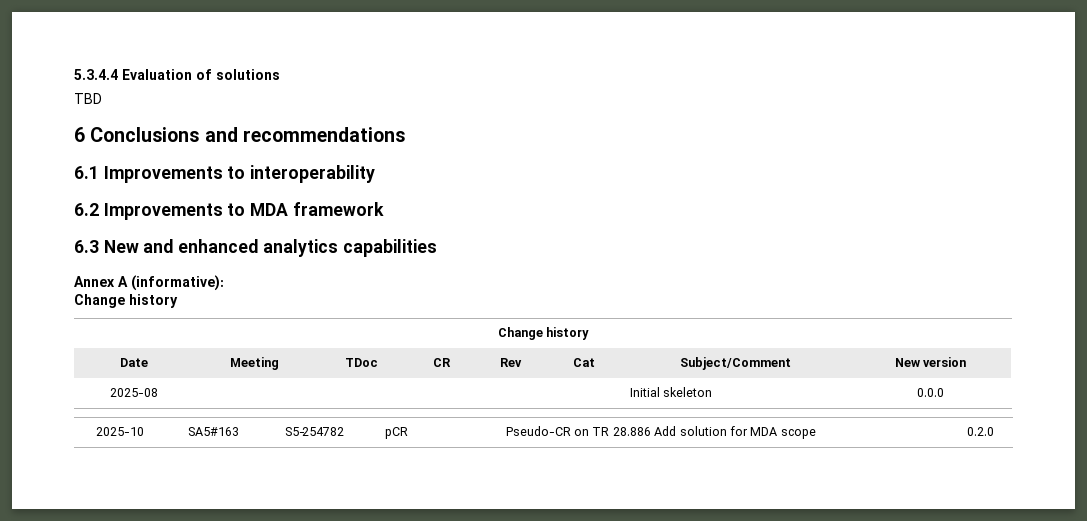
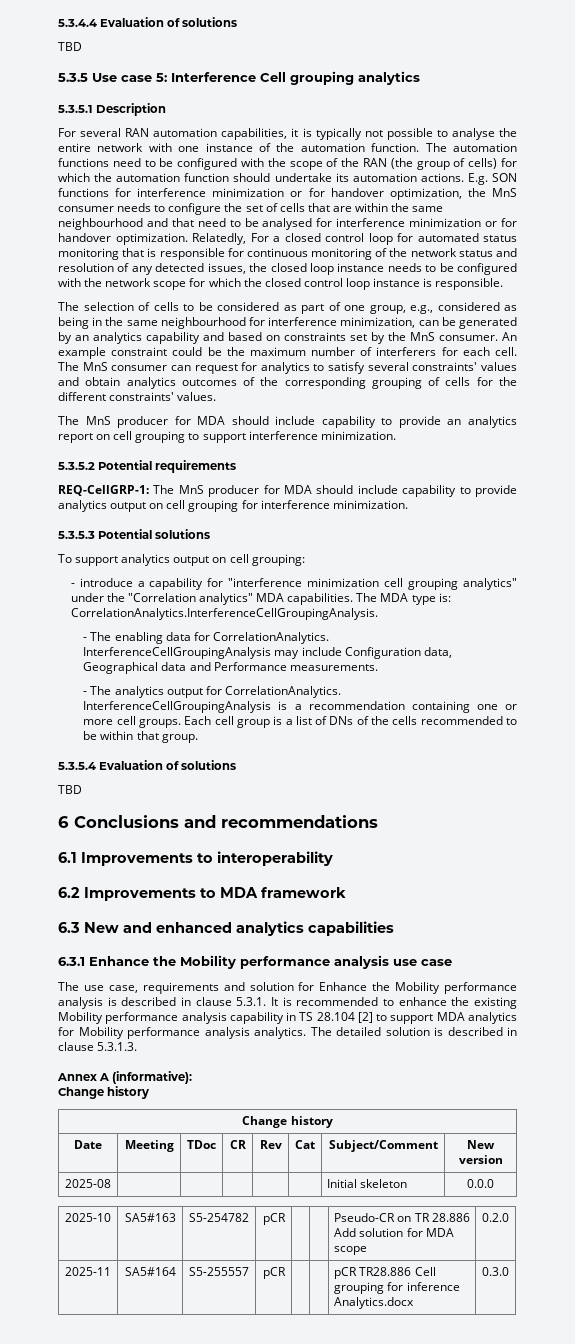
+ 5.3.5 Use case 5: Interference Cell grouping analytics
+ 5.3.5.1 Description
+ For several RAN automation capabilities, it is typically not possible to analyse the entire network with one instance of the automation function. The automation functions need to be configured with the scope of the RAN (the group of cells) for which the automation function should undertake its automation actions. E.g. SON functions for interference minimization or for handover optimization, the MnS consumer needs to configure the set of cells that are within the same neighbourhood and that need to be analysed for interference minimization or for handover optimization. Relatedly, For a closed control loop for automated status monitoring that is responsible for continuous monitoring of the network status and resolution of any detected issues, the closed loop instance needs to be configured with the network scope for which the closed control loop instance is responsible.
+ The selection of cells to be considered as part of one group, e.g., considered as being in the same neighbourhood for interference minimization, can be generated by an analytics capability and based on constraints set by the MnS consumer. An example constraint could be the maximum number of interferers for each cell. The MnS consumer can request for analytics to satisfy several constraints' values and obtain analytics outcomes of the corresponding grouping of cells for the different constraints' values.
+ The MnS producer for MDA should include capability to provide an analytics report on cell grouping to support interference minimization.
+ 5.3.5.2 Potential requirements
+ REQ-CellGRP-1: The MnS producer for MDA should include capability to provide analytics output on cell grouping for interference minimization.
+ 5.3.5.3 Potential solutions
+ To support analytics output on cell grouping:
+ - introduce a capability for "interference minimization cell grouping analytics" under the "Correlation analytics" MDA capabilities. The MDA type is: CorrelationAnalytics.InterferenceCellGroupingAnalysis.
+ - The enabling data for CorrelationAnalytics. InterferenceCellGroupingAnalysis may include Configuration data, Geographical data and Performance measurements.
+ - The analytics output for CorrelationAnalytics. InterferenceCellGroupingAnalysis is a recommendation containing one or more cell groups. Each cell group is a list of DNs of the cells recommended to be within that group.
+ 5.3.5.4 Evaluation of solutions
+ TBD
+ 6.3.1 Enhance the Mobility performance analysis use case
+ The use case, requirements and solution for Enhance the Mobility performance analysis is described in clause 5.3.1. It is recommended to enhance the existing Mobility performance analysis capability in TS 28.104 [2] to support MDA analytics for Mobility performance analysis analytics. The detailed solution is described in clause 5.3.1.3.
+ 2025-11 | SA5#164 | S5‑255557 | pCR | | | pCR TR28.886 Cell grouping for inference Analytics.docx | 0.3.0

